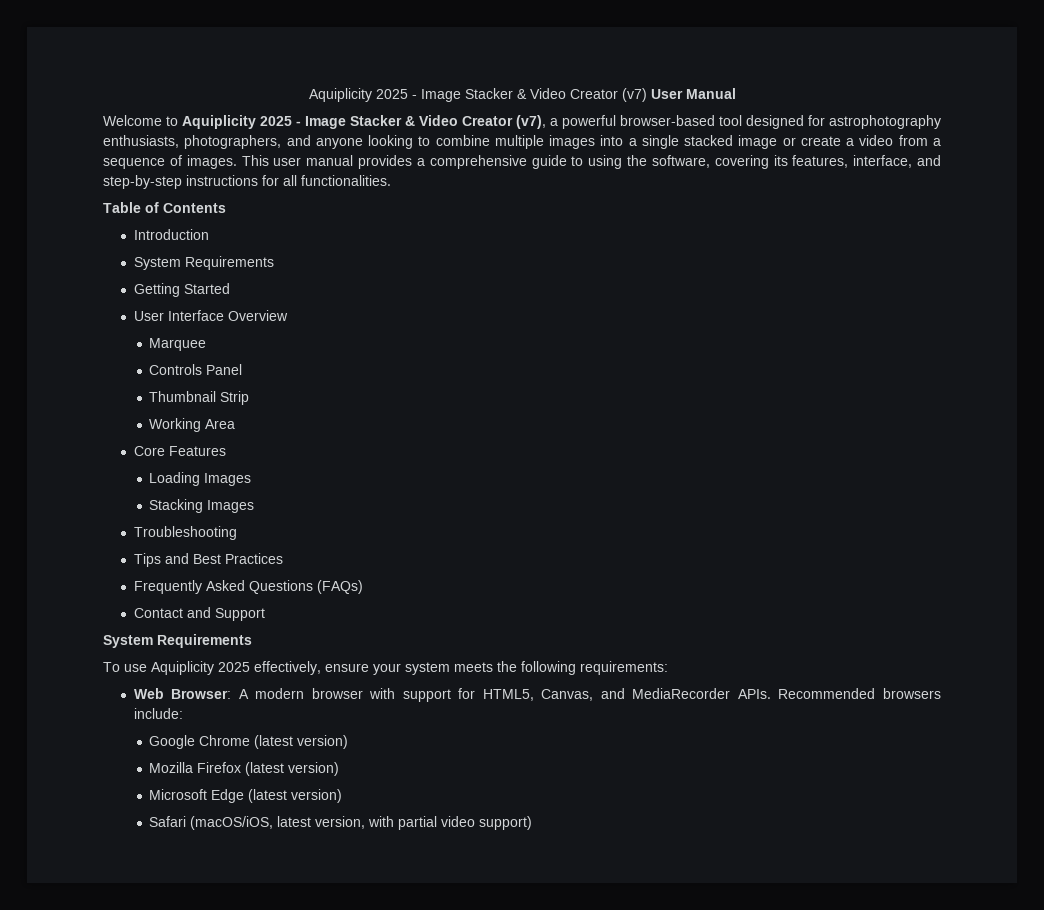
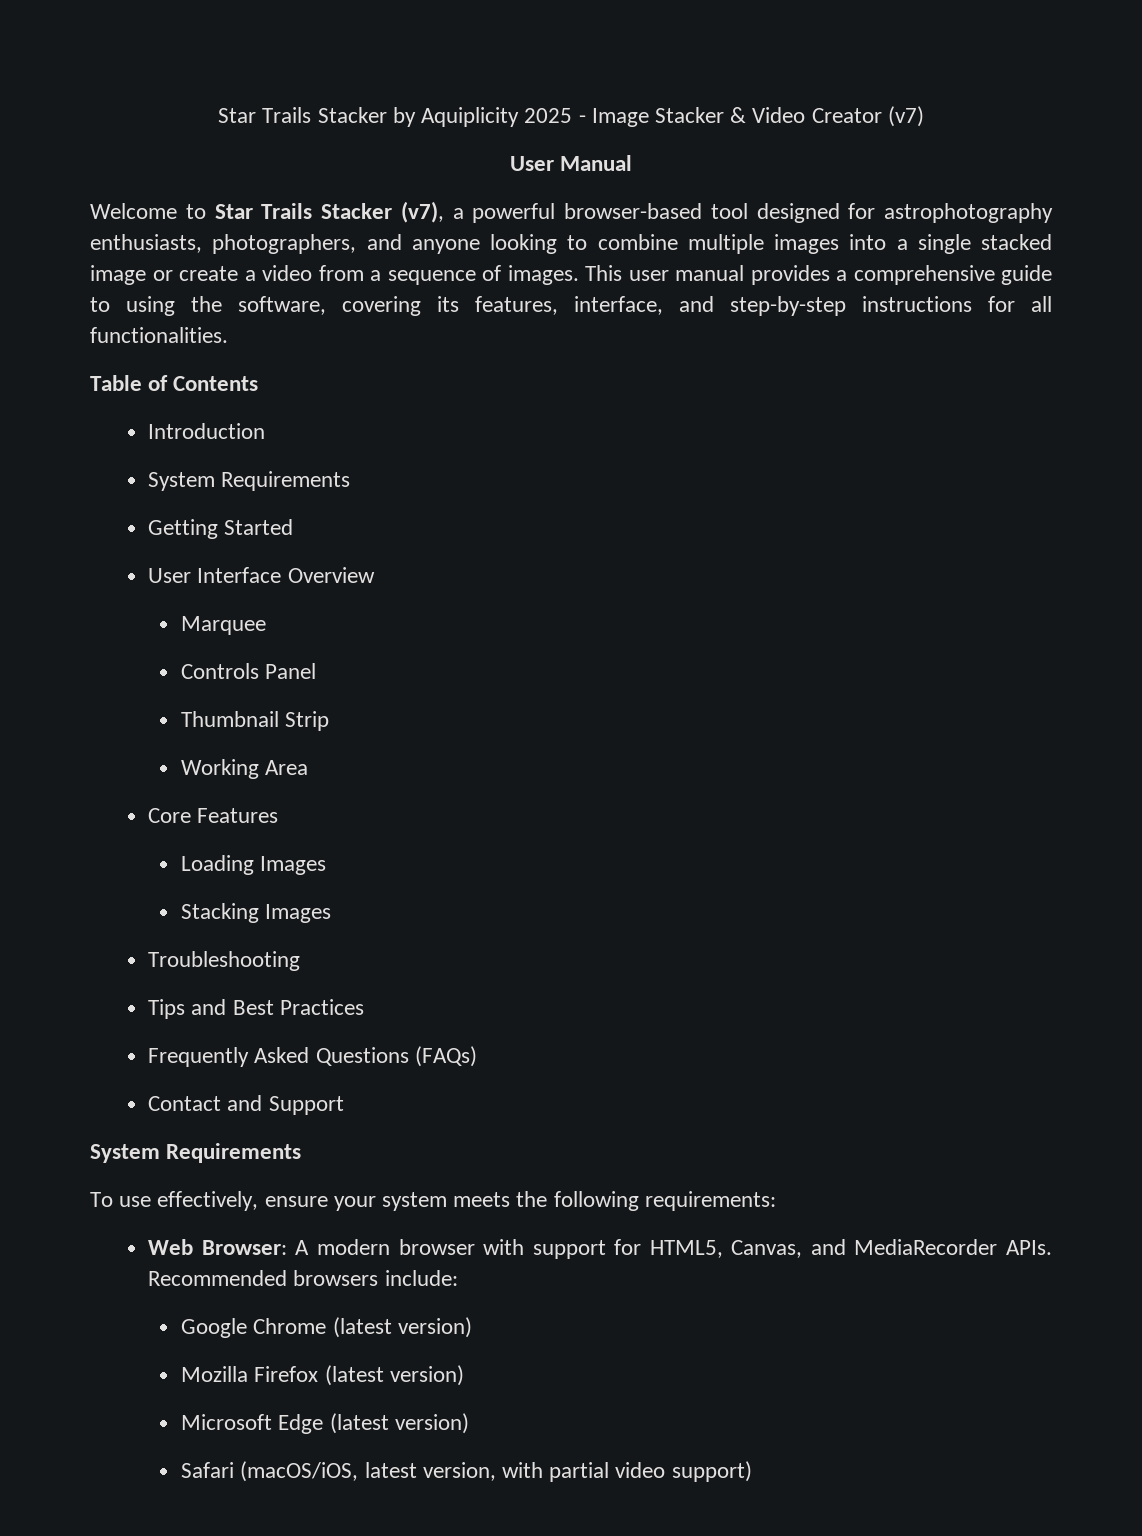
- Aquiplicity 2025 - Image Stacker & Video Creator (v7) User Manual
+ Star Trails Stacker by Aquiplicity 2025 - Image Stacker & Video Creator (v7)
+ User Manual
- Welcome to Aquiplicity 2025 - Image Stacker & Video Creator (v7), a powerful browser-based tool designed for astrophotography enthusiasts, photographers, and anyone looking to combine multiple images into a single stacked image or create a video from a sequence of images.
+ Welcome to Star Trails Stacker (v7), a powerful browser-based tool designed for astrophotography enthusiasts, photographers, and anyone looking to combine multiple images into a single stacked image or create a video from a sequence of images.
- To use Aquiplicity 2025 effectively, ensure your system meets the following requirements:
+ To use effectively, ensure your system meets the following requirements:

